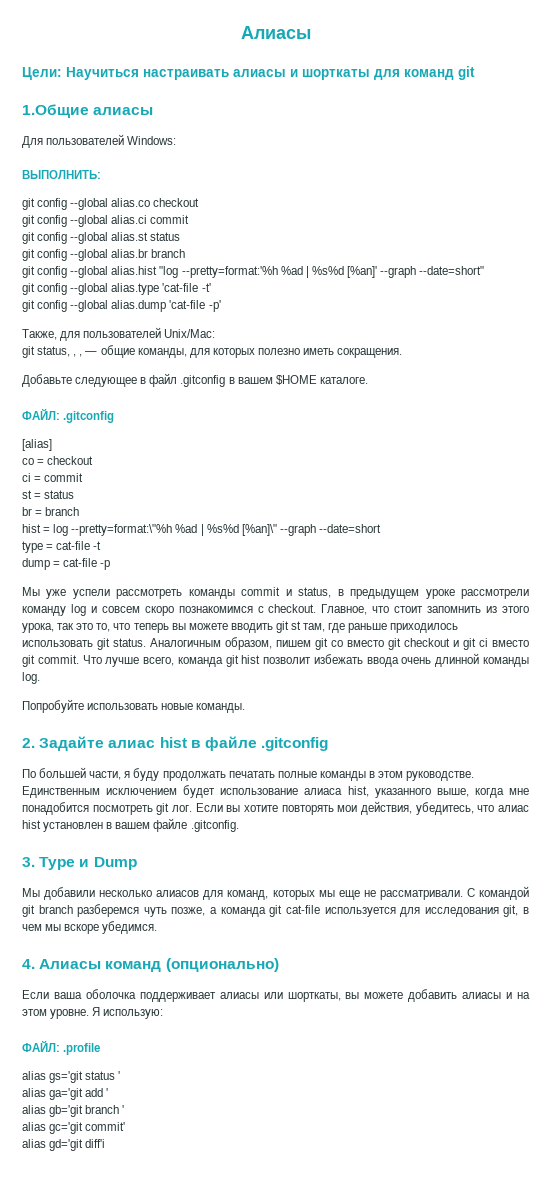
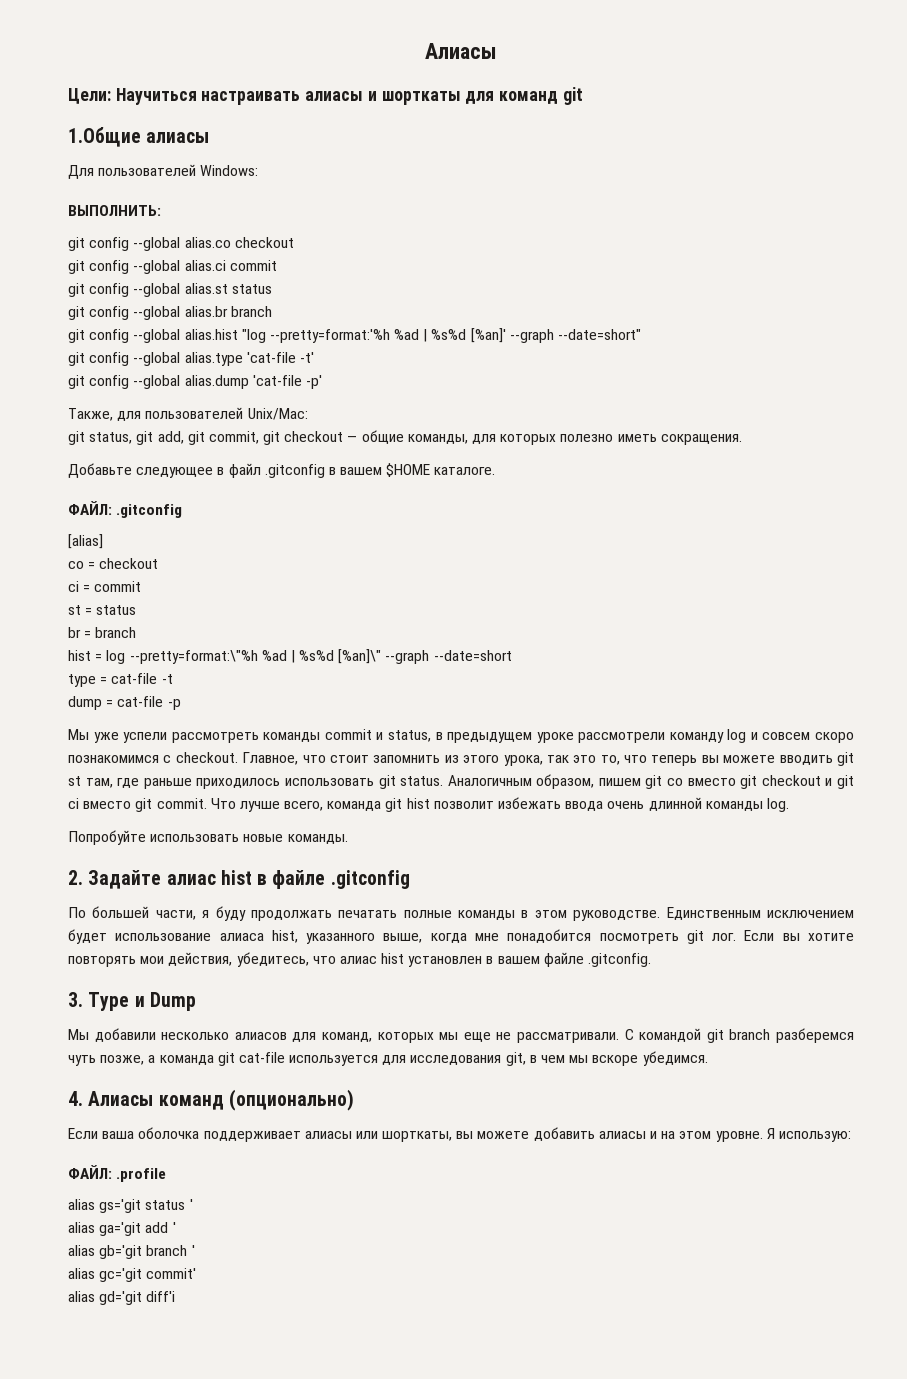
- git status, , , — общие команды, для которых полезно иметь сокращения.
+ git status, git add, git commit, git checkout — общие команды, для которых полезно иметь сокращения.

